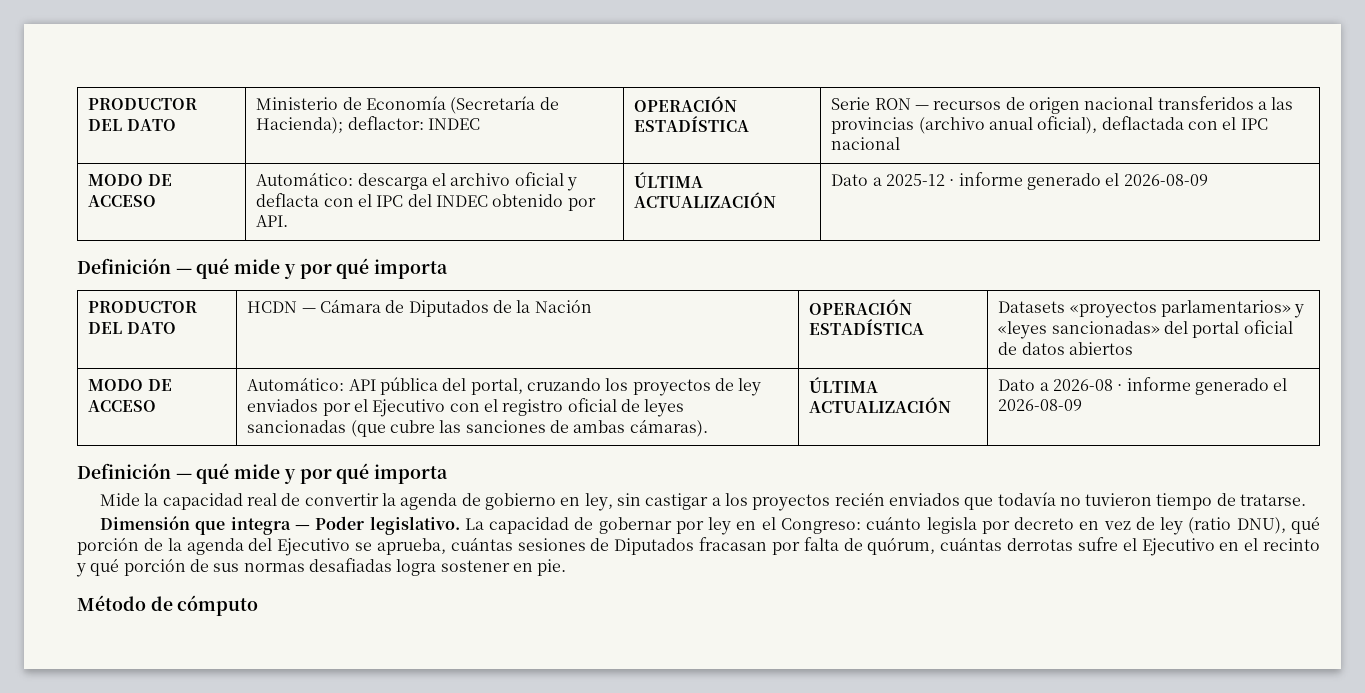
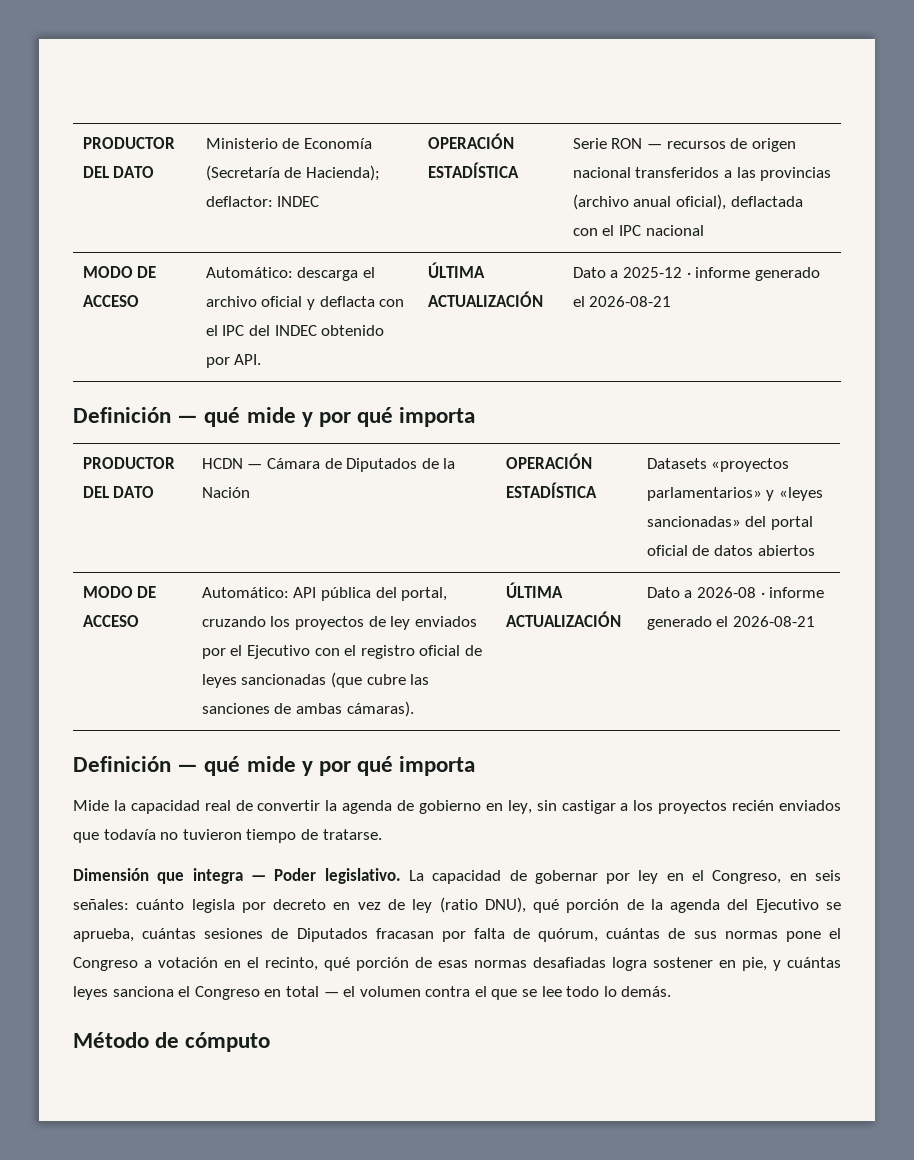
- MODO DE ACCESO | Automático: descarga el archivo oficial y deflacta con el IPC del INDEC obtenido por API. | ÚLTIMA ACTUALIZACIÓN | Dato a 2025-12 · informe generado el 2026-08-09
+ MODO DE ACCESO | Automático: descarga el archivo oficial y deflacta con el IPC del INDEC obtenido por API. | ÚLTIMA ACTUALIZACIÓN | Dato a 2025-12 · informe generado el 2026-08-21
- Dato a 2026-08 · informe generado el 2026-08-09
+ Dato a 2026-08 · informe generado el 2026-08-21
- La capacidad de gobernar por ley en el Congreso: cuánto legisla por decreto en vez de ley (ratio DNU), qué porción de la agenda del Ejecutivo se aprueba, cuántas sesiones de Diputados fracasan por falta de quórum, cuántas derrotas sufre el Ejecutivo en el recinto y qué porción de sus normas desafiadas logra sostener en pie.
+ La capacidad de gobernar por ley en el Congreso, en seis señales: cuánto legisla por decreto en vez de ley (ratio DNU), qué porción de la agenda del Ejecutivo se aprueba, cuántas sesiones de Diputados fracasan por falta de quórum, cuántas de sus normas pone el Congreso a votación en el recinto, qué porción de esas normas desafiadas logra sostener en pie, y cuántas leyes sanciona el Congreso en total — el volumen contra el que se lee todo lo demás.

